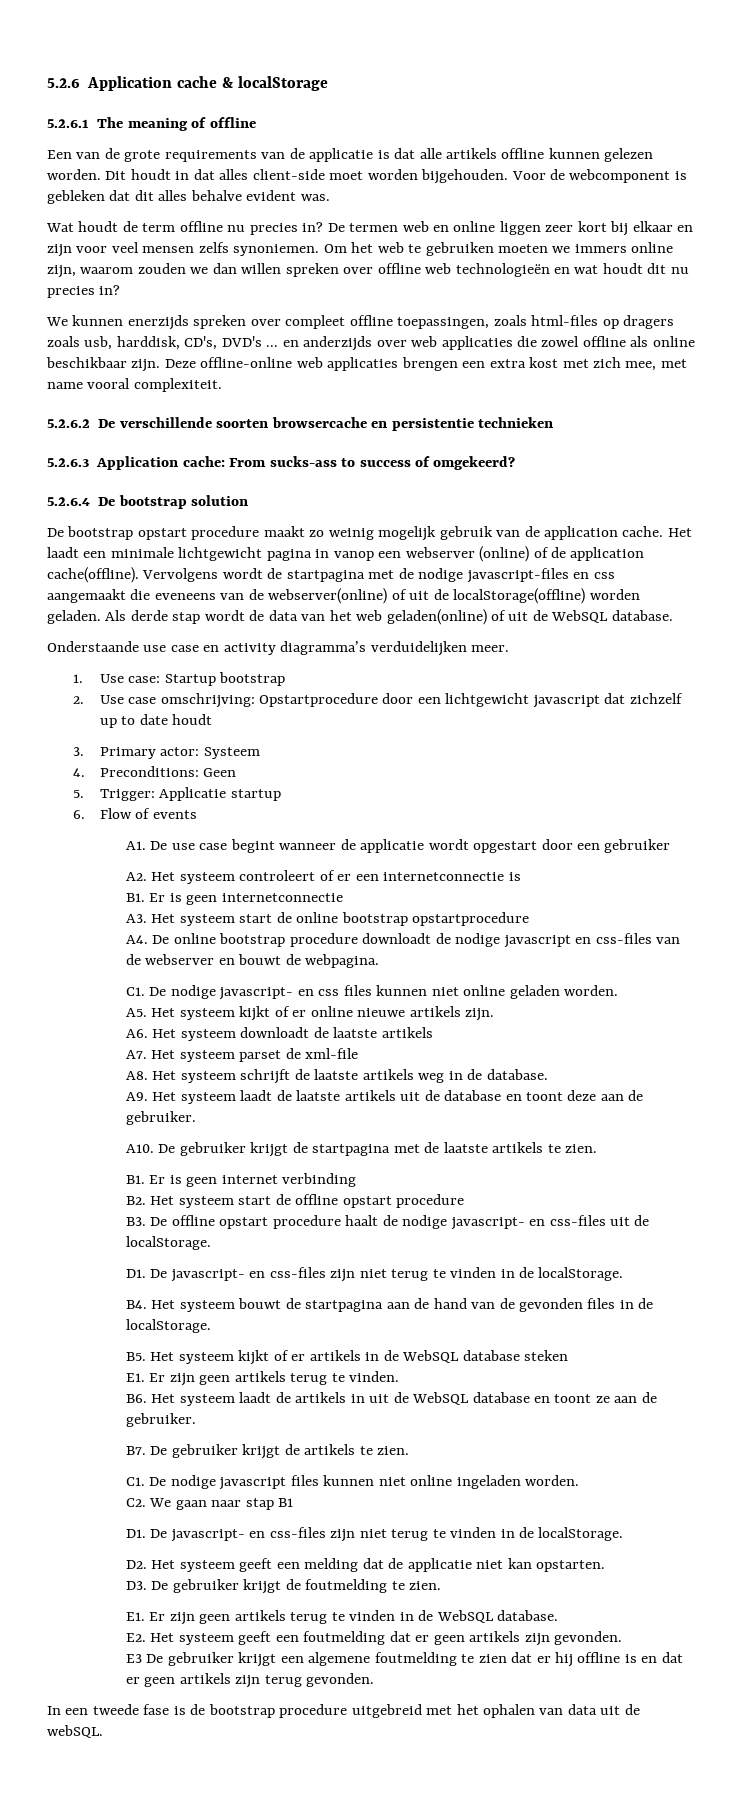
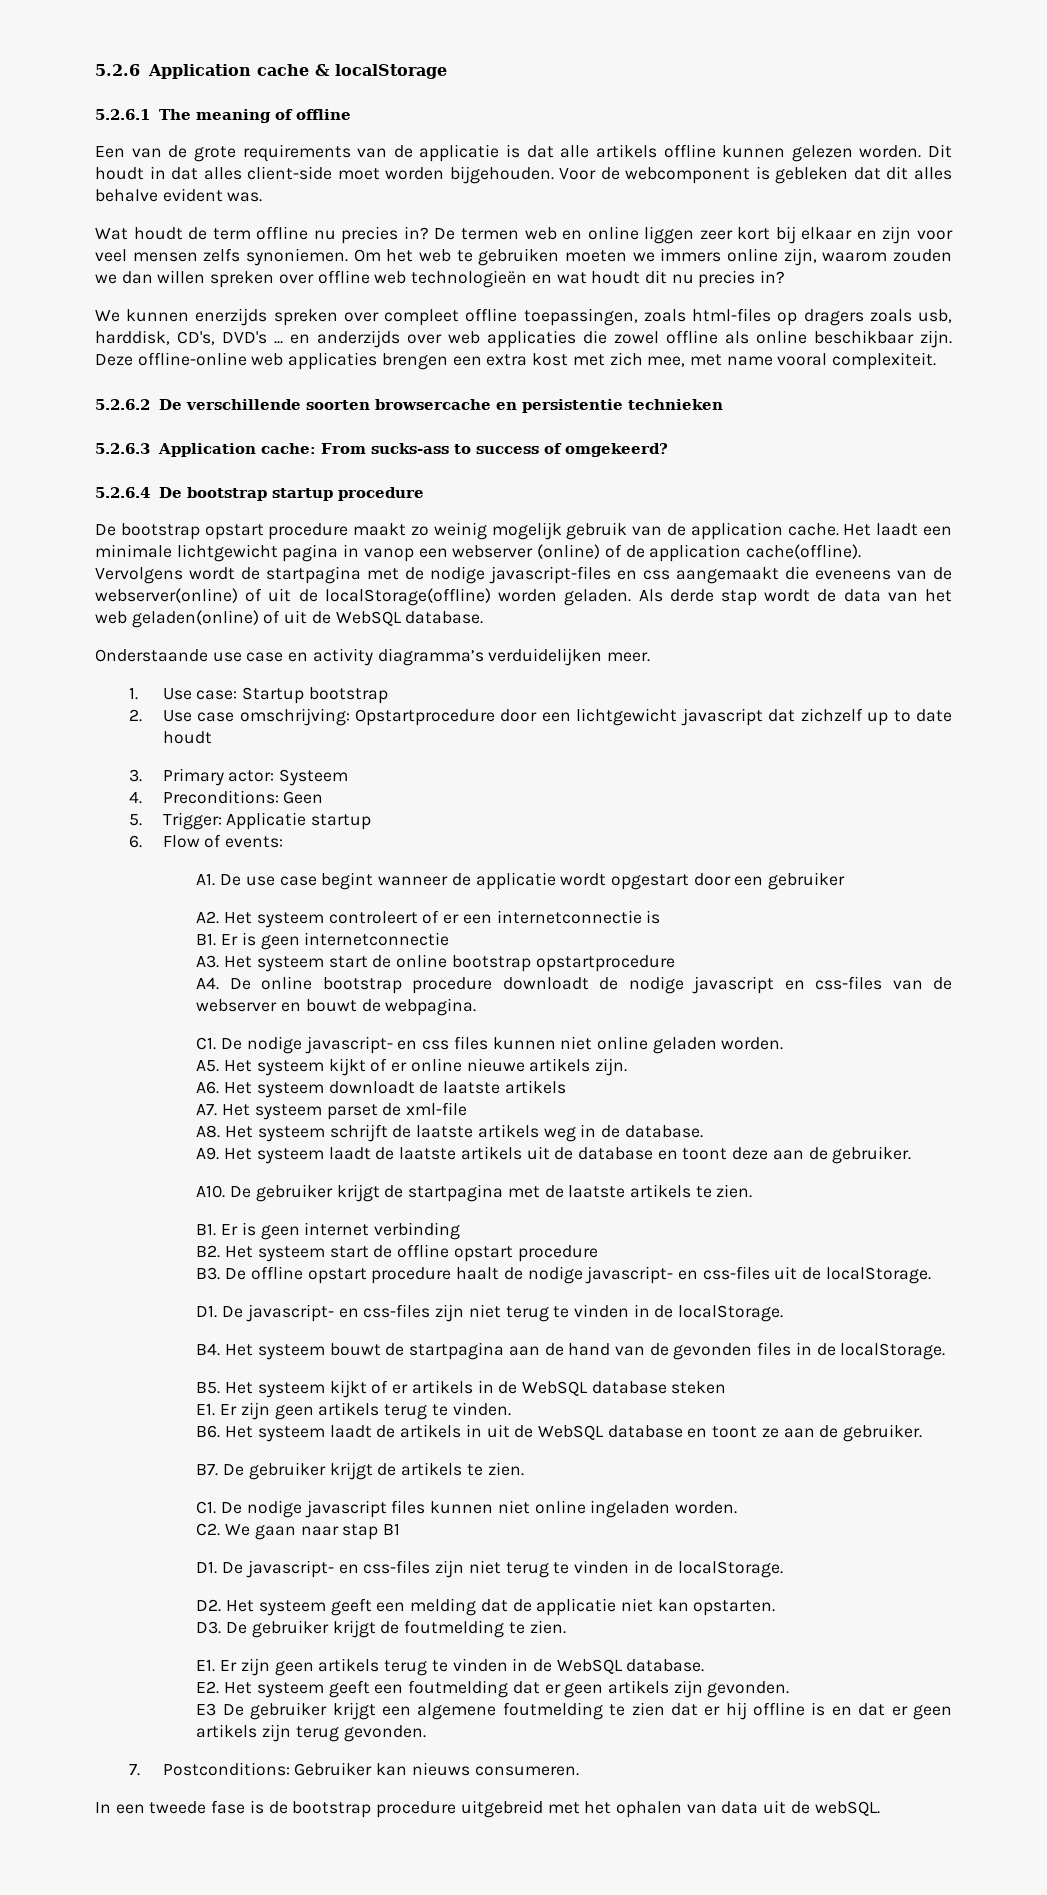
- 5.2.6.4 De bootstrap solution
+ 5.2.6.4 De bootstrap startup procedure
- 6. Flow of events
+ 6. Flow of events:
+ 7. Postconditions: Gebruiker kan nieuws consumeren.

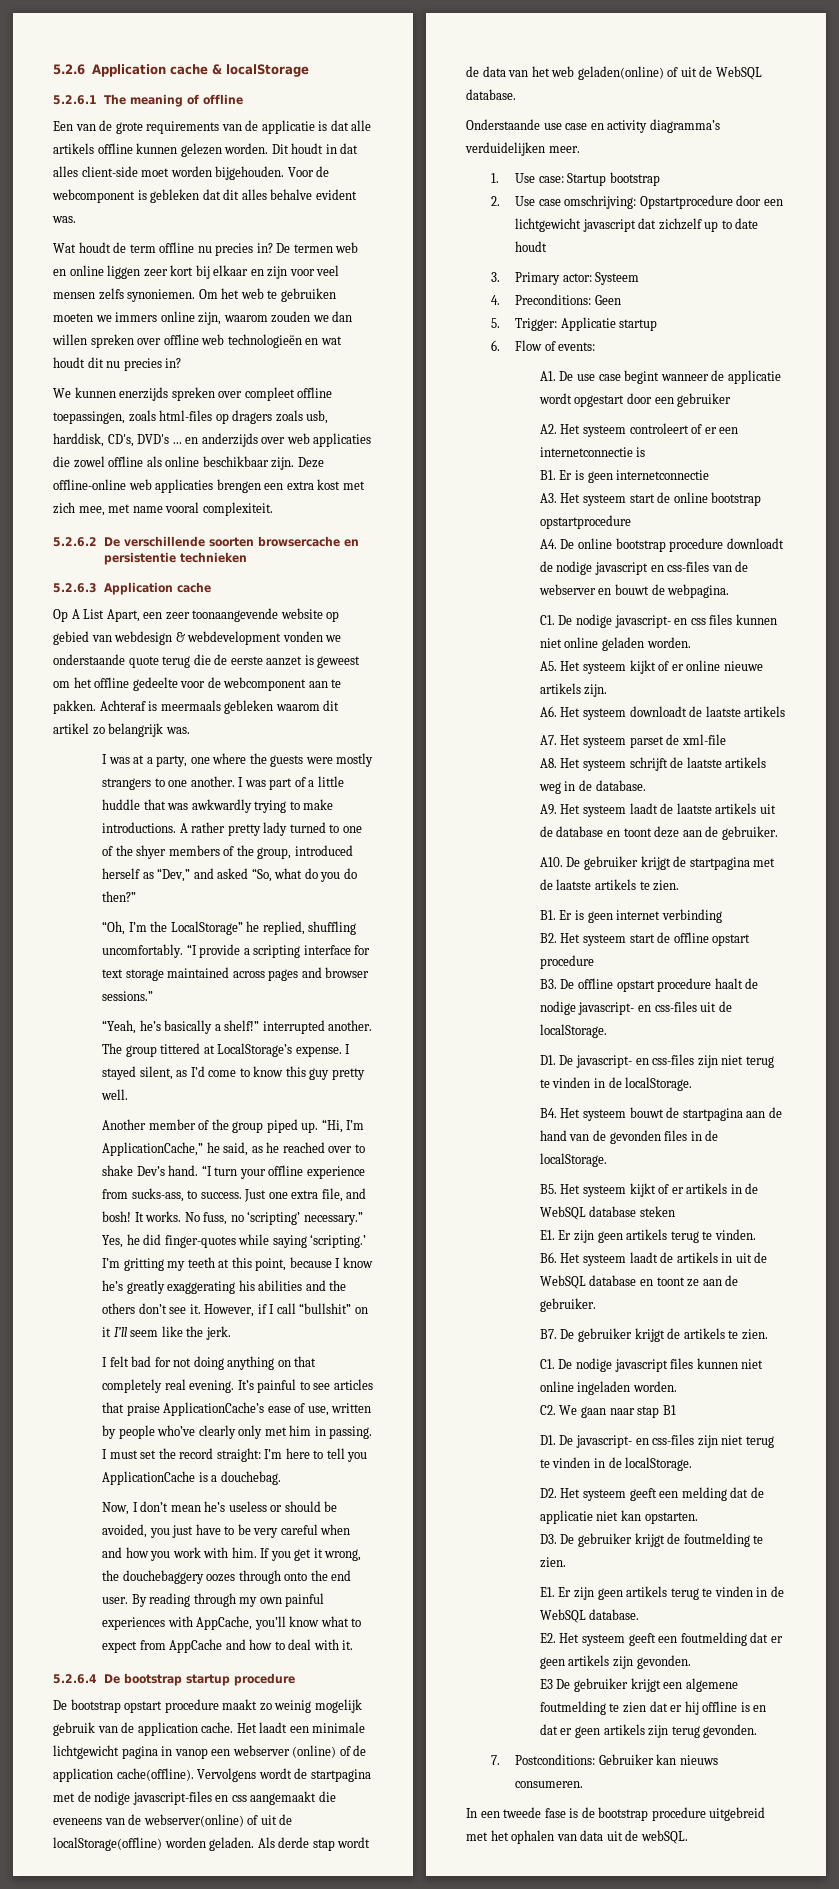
- 5.2.6.3 Application cache: From sucks-ass to success of omgekeerd?
+ 5.2.6.3 Application cache
+ Op A List Apart, een zeer toonaangevende website op gebied van webdesign & webdevelopment vonden we onderstaande quote terug die de eerste aanzet is geweest om het offline gedeelte voor de webcomponent aan te pakken. Achteraf is meermaals gebleken waarom dit artikel zo belangrijk was.
+ I was at a party, one where the guests were mostly strangers to one another. I was part of a little huddle that was awkwardly trying to make introductions. A rather pretty lady turned to one of the shyer members of the group, introduced herself as “Dev,” and asked “So, what do you do then?”
+ “Oh, I’m the LocalStorage” he replied, shuffling uncomfortably. “I provide a scripting interface for text storage maintained across pages and browser sessions.”
+ “Yeah, he’s basically a shelf!” interrupted another. The group tittered at LocalStorage’s expense. I stayed silent, as I’d come to know this guy pretty well.
+ Another member of the group piped up. “Hi, I’m ApplicationCache,” he said, as he reached over to shake Dev’s hand. “I turn your offline experience from sucks-ass, to success. Just one extra file, and bosh! It works. No fuss, no ‘scripting’ necessary.” Yes, he did finger-quotes while saying ‘scripting.’ I’m gritting my teeth at this point, because I know he’s greatly exaggerating his abilities and the others don’t see it. However, if I call “bullshit” on it I’ll seem like the jerk.
+ I felt bad for not doing anything on that completely real evening. It’s painful to see articles that praise ApplicationCache’s ease of use, written by people who’ve clearly only met him in passing. I must set the record straight: I’m here to tell you ApplicationCache is a douchebag.
+ Now, I don’t mean he’s useless or should be avoided, you just have to be very careful when and how you work with him. If you get it wrong, the douchebaggery oozes through onto the end user. By reading through my own painful experiences with AppCache, you’ll know what to expect from AppCache and how to deal with it.

